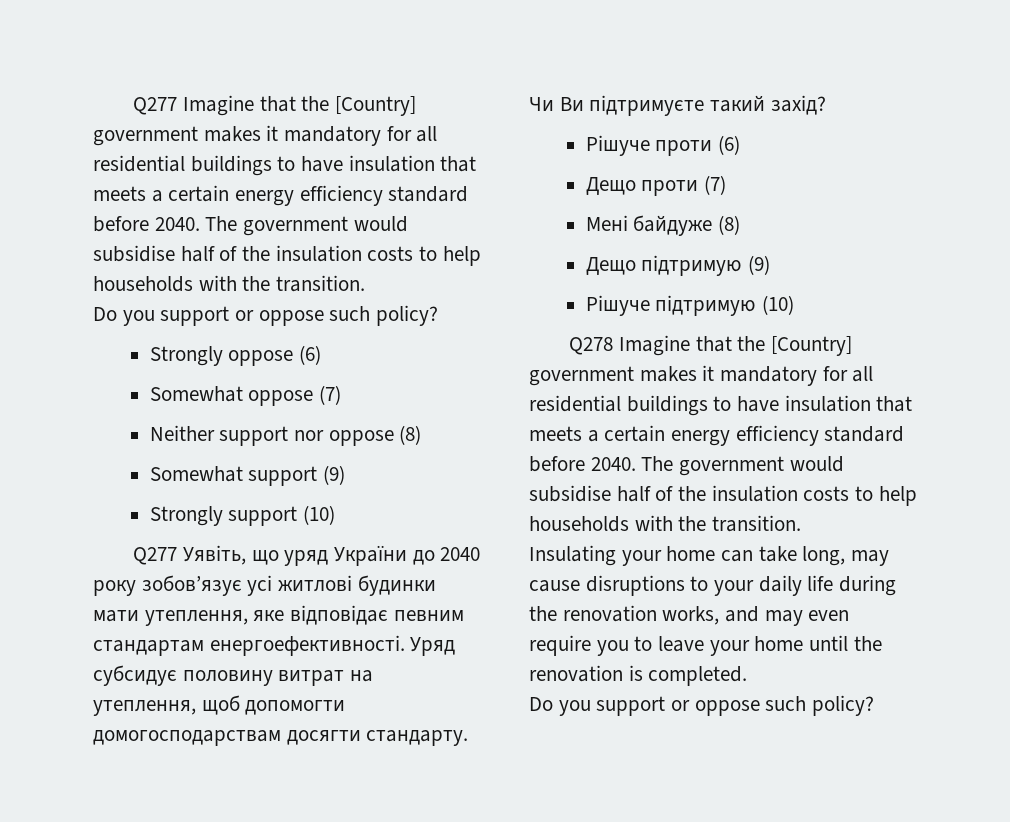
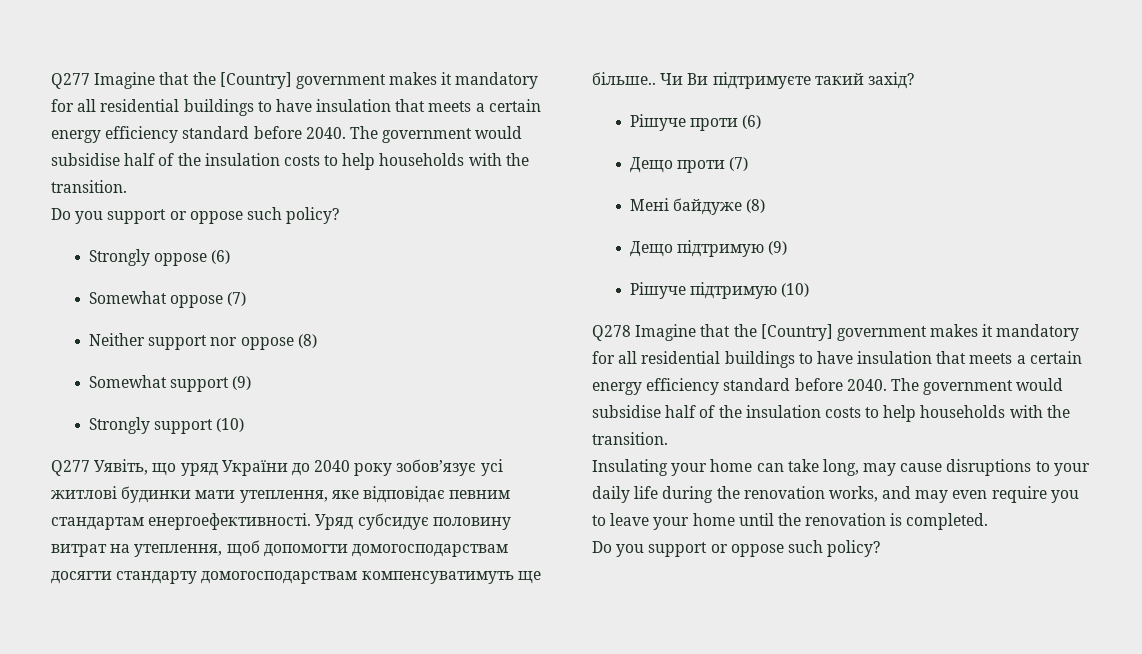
- Уряд субсидує половину витрат на утеплення, щоб допомогти домогосподарствам досягти стандарту.
+ Уряд субсидує половину витрат на утеплення, щоб допомогти домогосподарствам досягти стандарту домогосподарствам компенсуватимуть ще більше..

